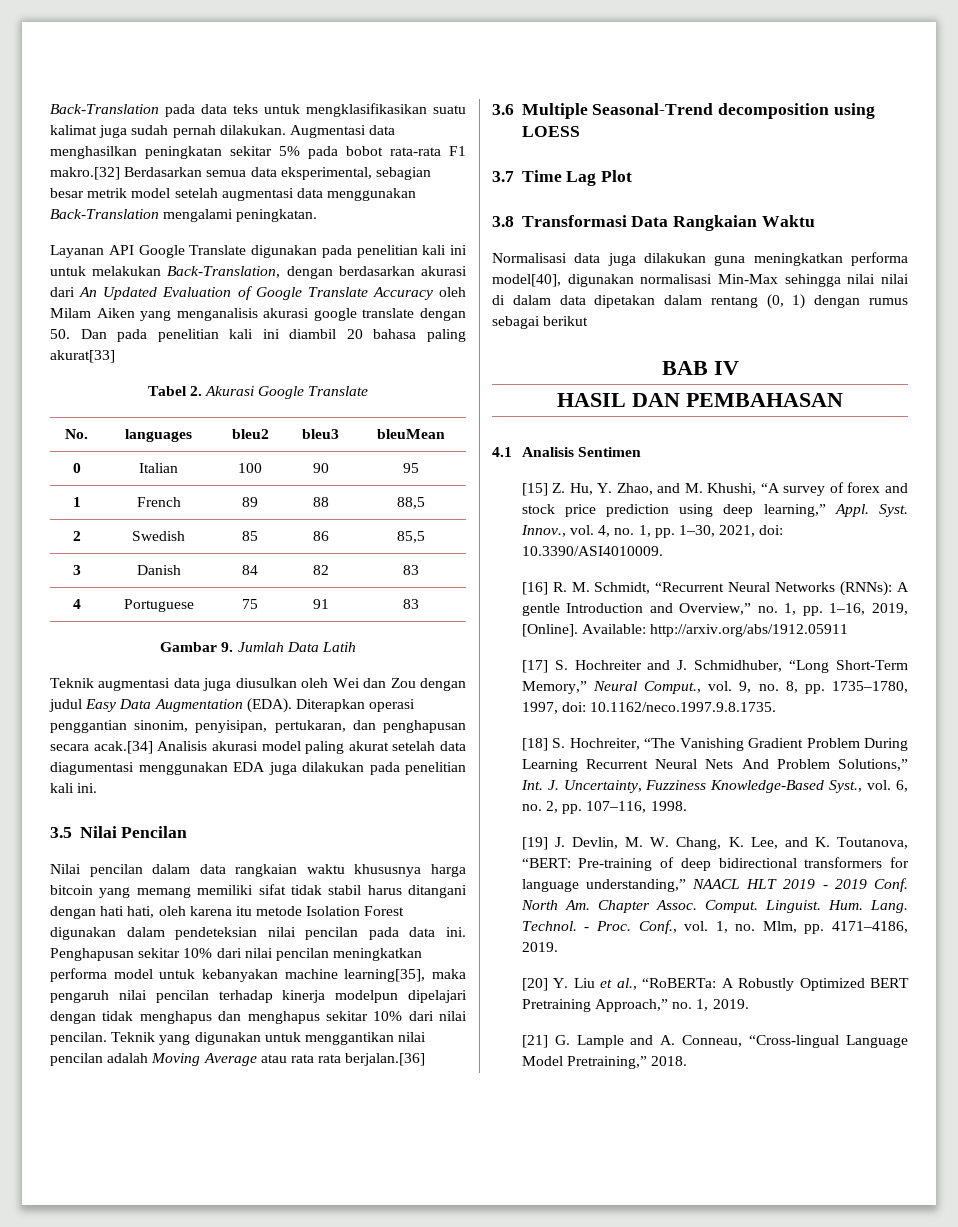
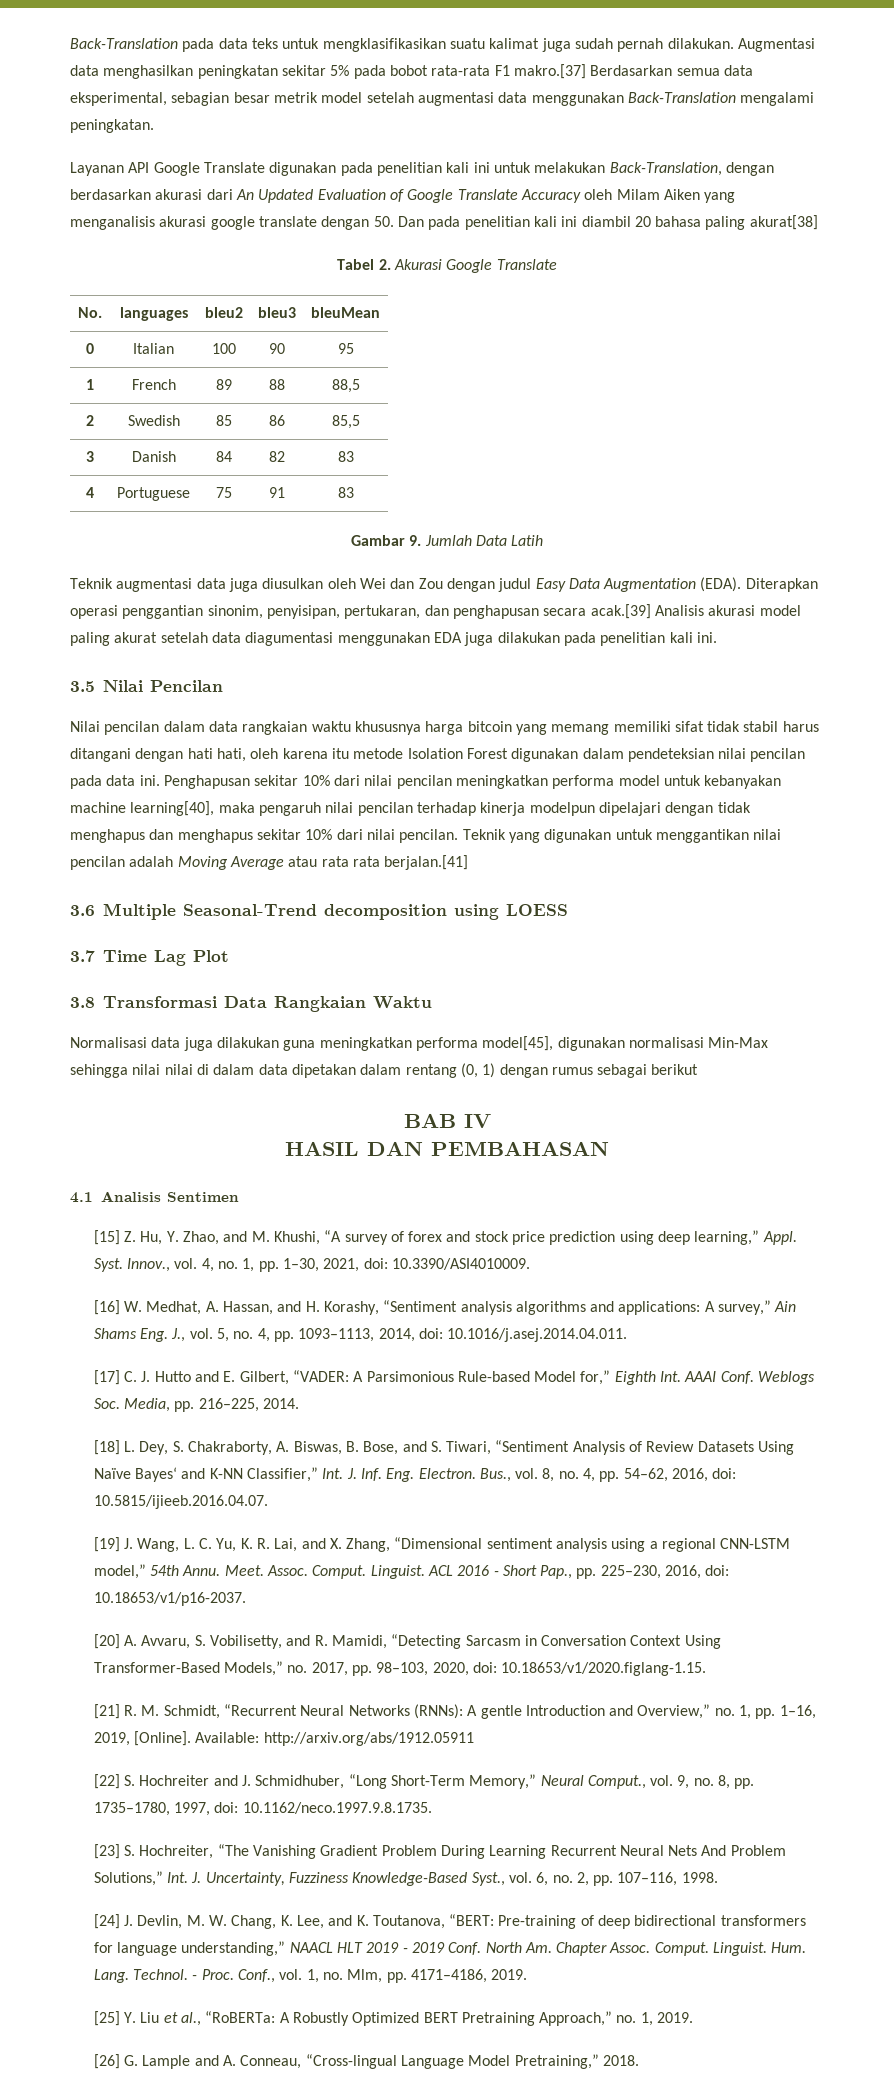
- Augmentasi data menghasilkan peningkatan sekitar 5% pada bobot rata-rata F1 makro.[32] Berdasarkan semua data eksperimental, sebagian besar metrik model setelah augmentasi data menggunakan Back-Translation mengalami peningkatan.
+ Augmentasi data menghasilkan peningkatan sekitar 5% pada bobot rata-rata F1 makro.[37] Berdasarkan semua data eksperimental, sebagian besar metrik model setelah augmentasi data menggunakan Back-Translation mengalami peningkatan.
- Layanan API Google Translate digunakan pada penelitian kali ini untuk melakukan Back-Translation, dengan berdasarkan akurasi dari An Updated Evaluation of Google Translate Accuracy oleh Milam Aiken yang menganalisis akurasi google translate dengan 50. Dan pada penelitian kali ini diambil 20 bahasa paling akurat[33]
+ Layanan API Google Translate digunakan pada penelitian kali ini untuk melakukan Back-Translation, dengan berdasarkan akurasi dari An Updated Evaluation of Google Translate Accuracy oleh Milam Aiken yang menganalisis akurasi google translate dengan 50. Dan pada penelitian kali ini diambil 20 bahasa paling akurat[38]
- Diterapkan operasi penggantian sinonim, penyisipan, pertukaran, dan penghapusan secara acak.[34] Analisis akurasi model paling akurat setelah data diagumentasi menggunakan EDA juga dilakukan pada penelitian kali ini.
+ Diterapkan operasi penggantian sinonim, penyisipan, pertukaran, dan penghapusan secara acak.[39] Analisis akurasi model paling akurat setelah data diagumentasi menggunakan EDA juga dilakukan pada penelitian kali ini.
- Penghapusan sekitar 10% dari nilai pencilan meningkatkan performa model untuk kebanyakan machine learning[35], maka pengaruh nilai pencilan terhadap kinerja modelpun dipelajari dengan tidak menghapus dan menghapus sekitar 10% dari nilai pencilan.
+ Penghapusan sekitar 10% dari nilai pencilan meningkatkan performa model untuk kebanyakan machine learning[40], maka pengaruh nilai pencilan terhadap kinerja modelpun dipelajari dengan tidak menghapus dan menghapus sekitar 10% dari nilai pencilan.
- Teknik yang digunakan untuk menggantikan nilai pencilan adalah Moving Average atau rata rata berjalan.[36]
+ Teknik yang digunakan untuk menggantikan nilai pencilan adalah Moving Average atau rata rata berjalan.[41]
- Normalisasi data juga dilakukan guna meningkatkan performa model[40], digunakan normalisasi Min-Max sehingga nilai nilai di dalam data dipetakan dalam rentang (0, 1) dengan rumus sebagai berikut
+ Normalisasi data juga dilakukan guna meningkatkan performa model[45], digunakan normalisasi Min-Max sehingga nilai nilai di dalam data dipetakan dalam rentang (0, 1) dengan rumus sebagai berikut
- [16] R. M. Schmidt, “Recurrent Neural Networks (RNNs): A gentle Introduction and Overview,” no. 1, pp. 1–16, 2019, [Online].
+ [16] W. Medhat, A. Hassan, and H. Korashy, “Sentiment analysis algorithms and applications: A survey,” Ain Shams Eng. J., vol. 5, no. 4, pp. 1093–1113, 2014, doi: 10.1016/j.asej.2014.04.011.
+ [17] C. J. Hutto and E. Gilbert, “VADER: A Parsimonious Rule-based Model for,” Eighth Int. AAAI Conf. Weblogs Soc. Media, pp. 216–225, 2014.
+ [18] L. Dey, S. Chakraborty, A. Biswas, B. Bose, and S. Tiwari, “Sentiment Analysis of Review Datasets Using Naïve Bayes‘ and K-NN Classifier,” Int. J. Inf. Eng. Electron. Bus., vol. 8, no. 4, pp. 54–62, 2016, doi: 10.5815/ijieeb.2016.04.07.
+ [19] J. Wang, L. C. Yu, K. R. Lai, and X. Zhang, “Dimensional sentiment analysis using a regional CNN-LSTM model,” 54th Annu. Meet. Assoc. Comput. Linguist. ACL 2016 - Short Pap., pp. 225–230, 2016, doi: 10.18653/v1/p16-2037.
+ [20] A. Avvaru, S. Vobilisetty, and R. Mamidi, “Detecting Sarcasm in Conversation Context Using Transformer-Based Models,” no. 2017, pp. 98–103, 2020, doi: 10.18653/v1/2020.figlang-1.15.
+ [21] R. M. Schmidt, “Recurrent Neural Networks (RNNs): A gentle Introduction and Overview,” no. 1, pp. 1–16, 2019, [Online].
- [17] S. Hochreiter and J. Schmidhuber, “Long Short-Term Memory,” Neural Comput., vol. 9, no. 8, pp. 1735–1780, 1997, doi: 10.1162/neco.1997.9.8.1735.
+ [22] S. Hochreiter and J. Schmidhuber, “Long Short-Term Memory,” Neural Comput., vol. 9, no. 8, pp. 1735–1780, 1997, doi: 10.1162/neco.1997.9.8.1735.
- [18] S. Hochreiter, “The Vanishing Gradient Problem During Learning Recurrent Neural Nets And Problem Solutions,” Int. J. Uncertainty, Fuzziness Knowledge-Based Syst., vol. 6, no. 2, pp. 107–116, 1998.
+ [23] S. Hochreiter, “The Vanishing Gradient Problem During Learning Recurrent Neural Nets And Problem Solutions,” Int. J. Uncertainty, Fuzziness Knowledge-Based Syst., vol. 6, no. 2, pp. 107–116, 1998.
- [19] J. Devlin, M. W. Chang, K. Lee, and K. Toutanova, “BERT: Pre-training of deep bidirectional transformers for language understanding,” NAACL HLT 2019 - 2019 Conf.
+ [24] J. Devlin, M. W. Chang, K. Lee, and K. Toutanova, “BERT: Pre-training of deep bidirectional transformers for language understanding,” NAACL HLT 2019 - 2019 Conf.
- [20] Y. Liu et al., “RoBERTa: A Robustly Optimized BERT Pretraining Approach,” no. 1, 2019.
+ [25] Y. Liu et al., “RoBERTa: A Robustly Optimized BERT Pretraining Approach,” no. 1, 2019.
- [21] G. Lample and A. Conneau, “Cross-lingual Language Model Pretraining,” 2018.
+ [26] G. Lample and A. Conneau, “Cross-lingual Language Model Pretraining,” 2018.

